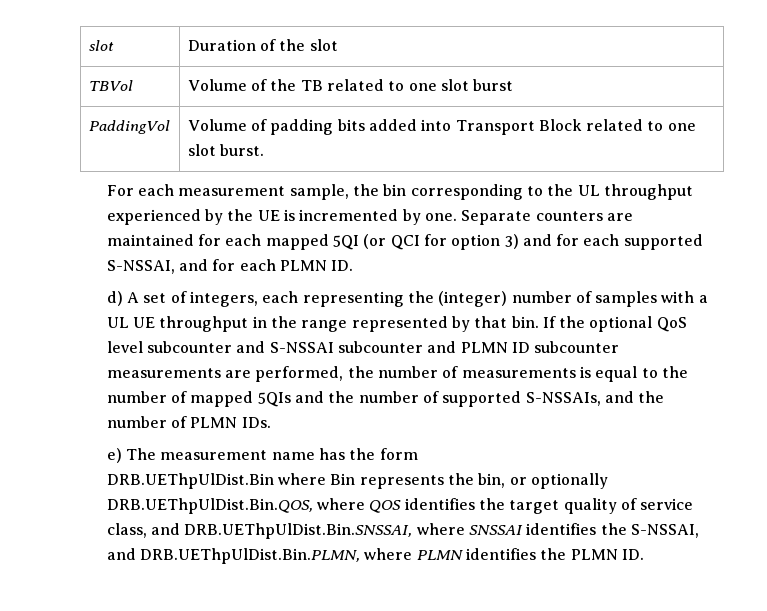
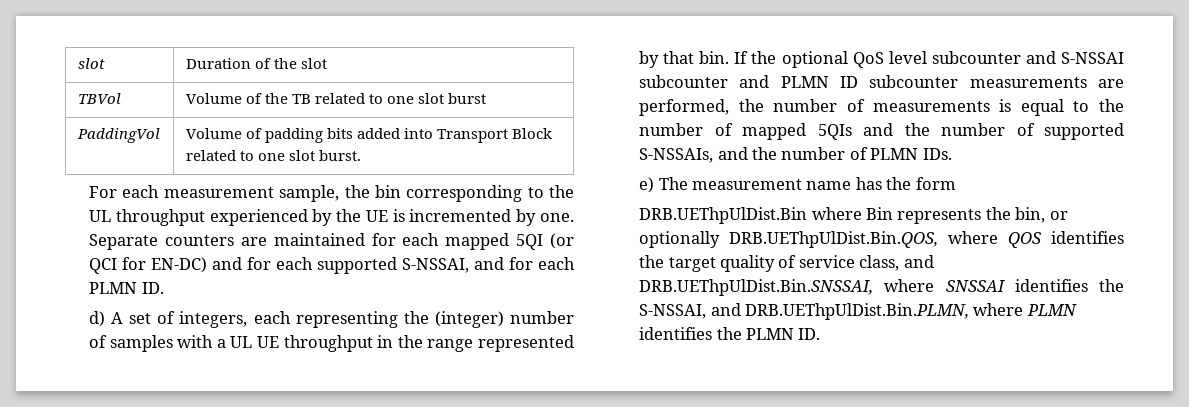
- Separate counters are maintained for each mapped 5QI (or QCI for option 3) and for each supported S-NSSAI, and for each PLMN ID.
+ Separate counters are maintained for each mapped 5QI (or QCI for EN-DC) and for each supported S-NSSAI, and for each PLMN ID.

